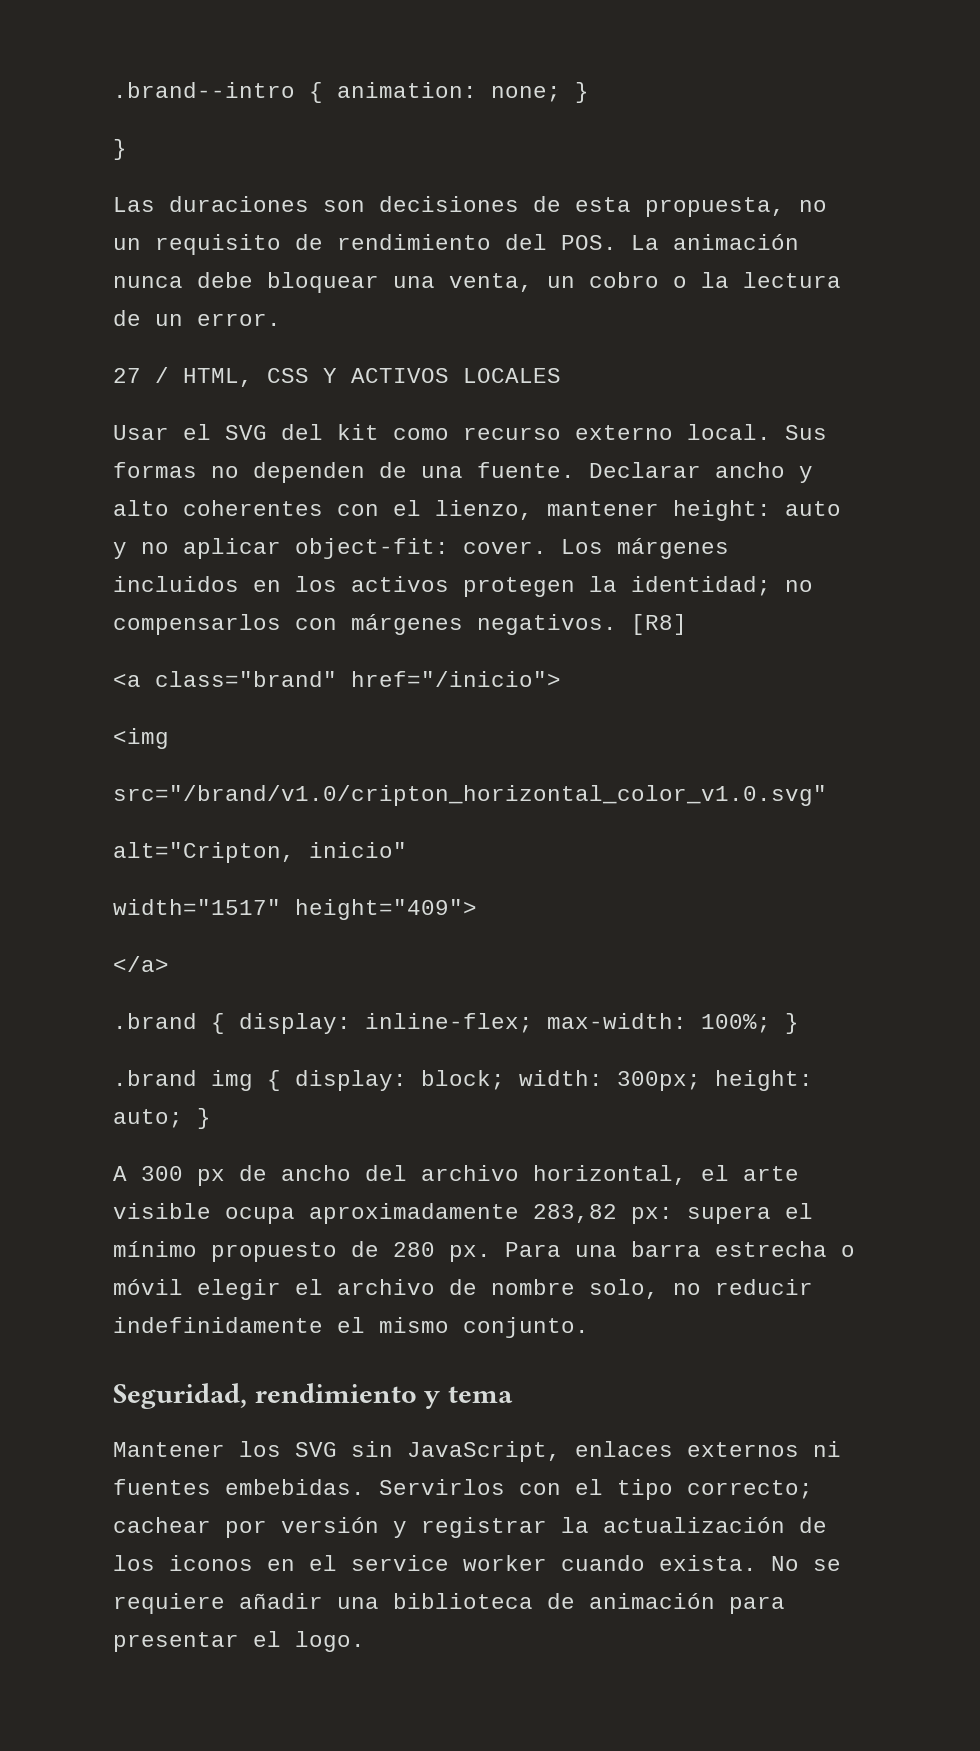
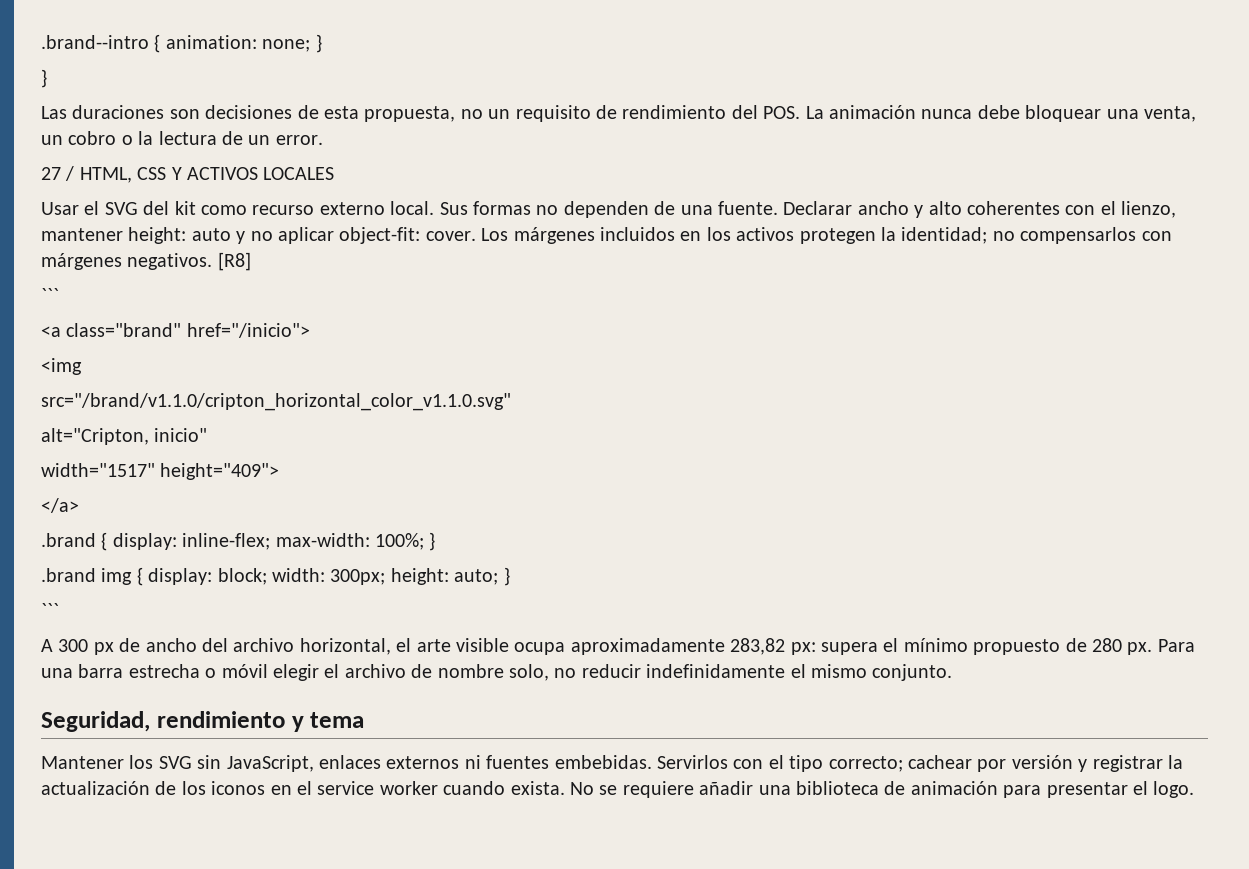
  [R8]
+ ```
- src="/brand/v1.0/cripton_horizontal_color_v1.0.svg"
+ src="/brand/v1.1.0/cripton_horizontal_color_v1.1.0.svg"
  .brand img { display: block; width: 300px; height: auto; }
+ ```

